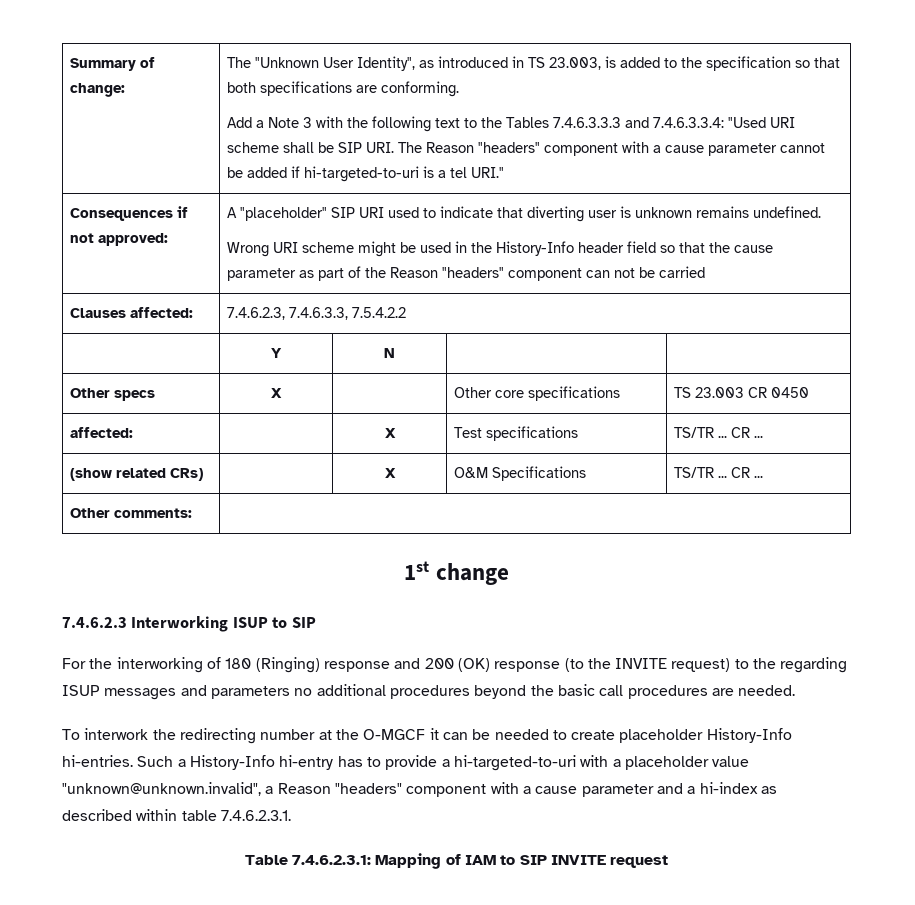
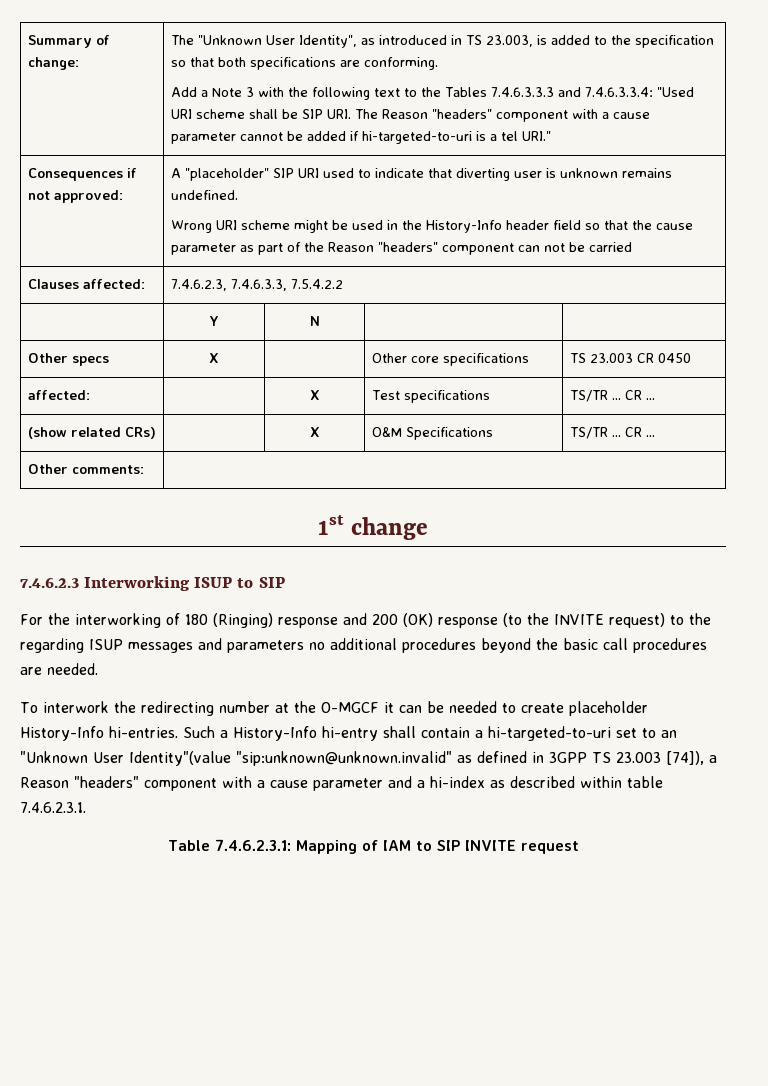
- Such a History-Info hi-entry has to provide a hi-targeted-to-uri with a placeholder value "unknown@unknown.invalid", a Reason "headers" component with a cause parameter and a hi-index as described within table 7.4.6.2.3.1.
+ Such a History-Info hi-entry shall contain a hi-targeted-to-uri set to an "Unknown User Identity"(value "sip:unknown@unknown.invalid" as defined in 3GPP TS 23.003 [74]), a Reason "headers" component with a cause parameter and a hi-index as described within table 7.4.6.2.3.1.

